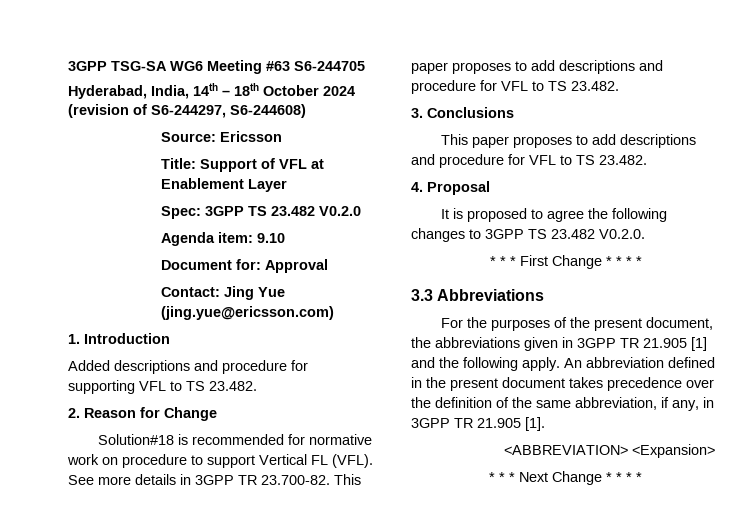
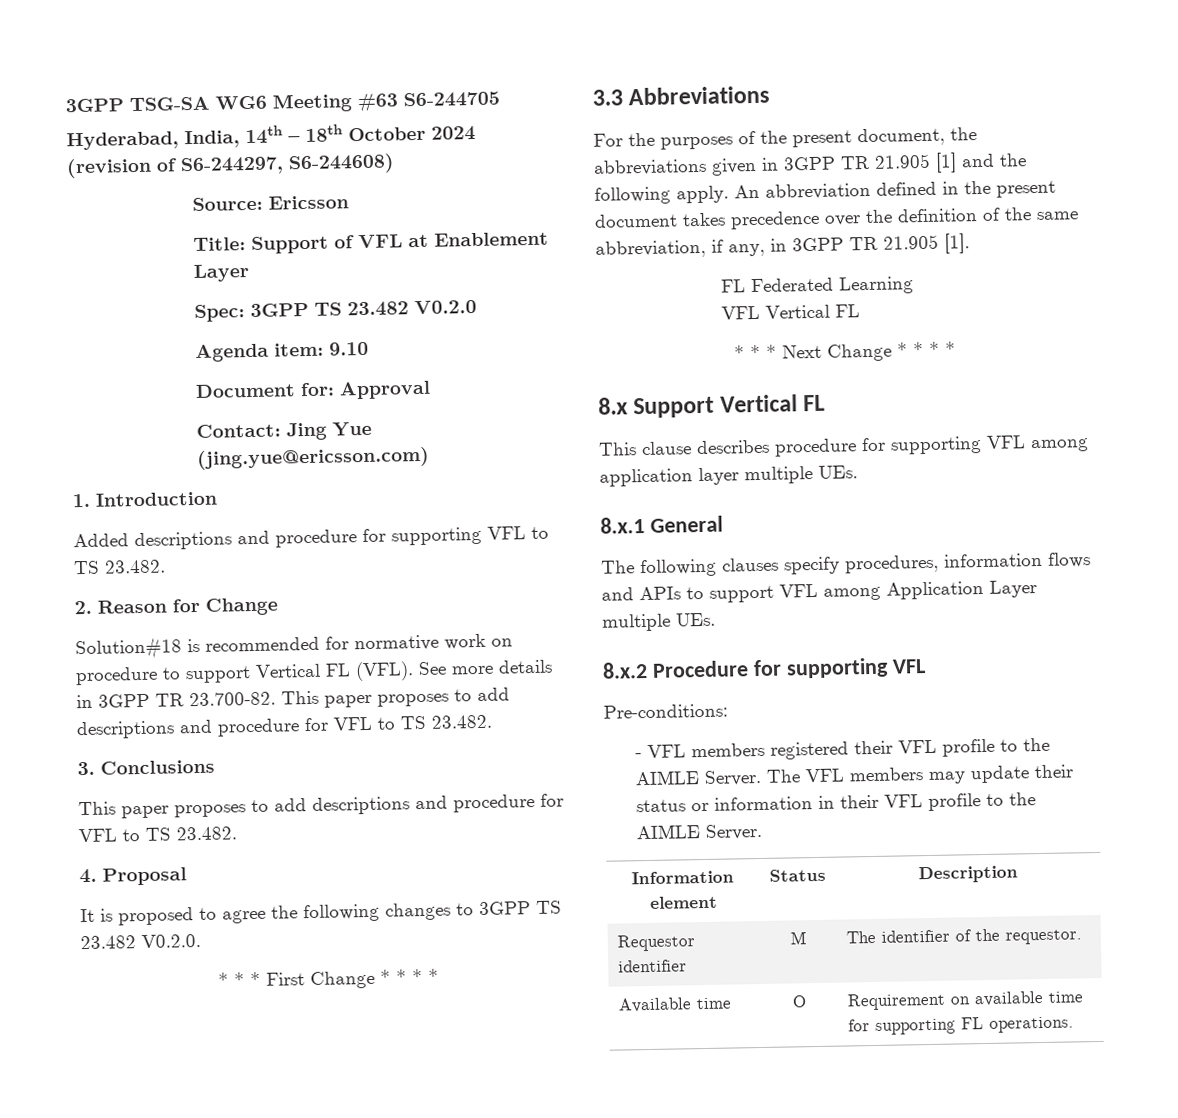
- <ABBREVIATION> <Expansion>
+ FL Federated Learning
+ VFL Vertical FL
+ 8.x Support Vertical FL
+ This clause describes procedure for supporting VFL among application layer multiple UEs.
+ 8.x.1 General
+ The following clauses specify procedures, information flows and APIs to support VFL among Application Layer multiple UEs.
+ 8.x.2 Procedure for supporting VFL
+ Pre-conditions:
+ - VFL members registered their VFL profile to the AIMLE Server. The VFL members may update their status or information in their VFL profile to the AIMLE Server.
+ Information element | Status | Description
+ Requestor identifier | M | The identifier of the requestor.
+ Available time | O | Requirement on available time for supporting FL operations.

